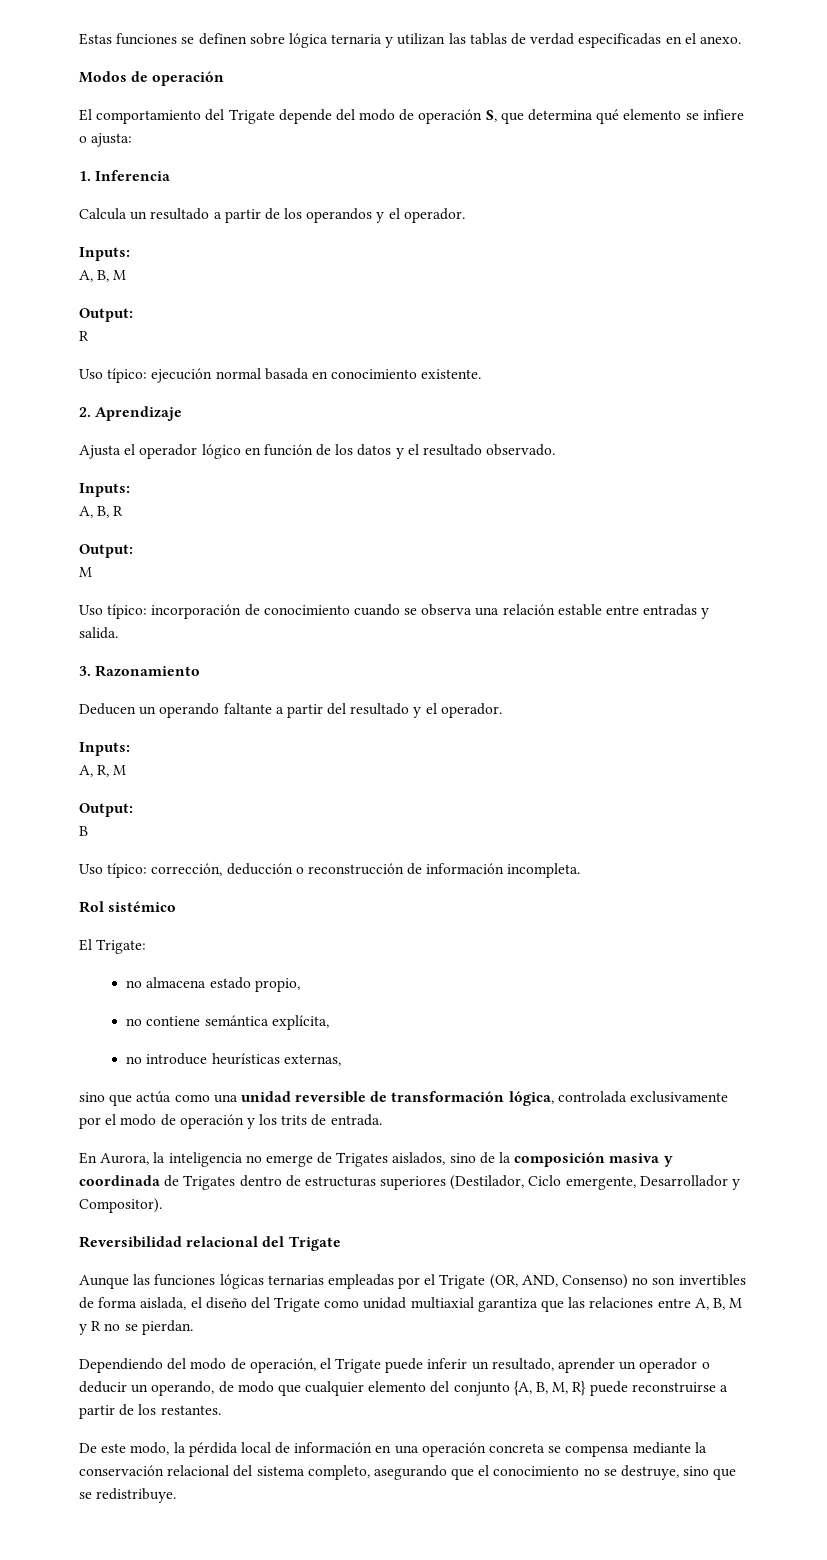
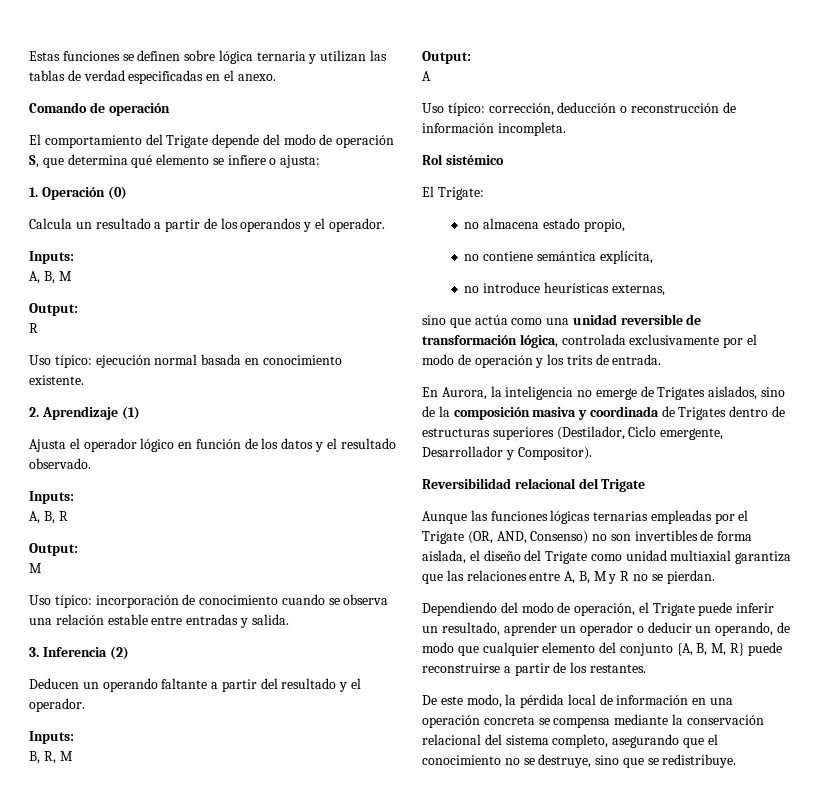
- Modos de operación
+ Comando de operación
- 1. Inferencia
+ 1. Operación (0)
- 2. Aprendizaje
+ 2. Aprendizaje (1)
- 3. Razonamiento
+ 3. Inferencia (2)
- A, R, M
+ B, R, M
- B
+ A

